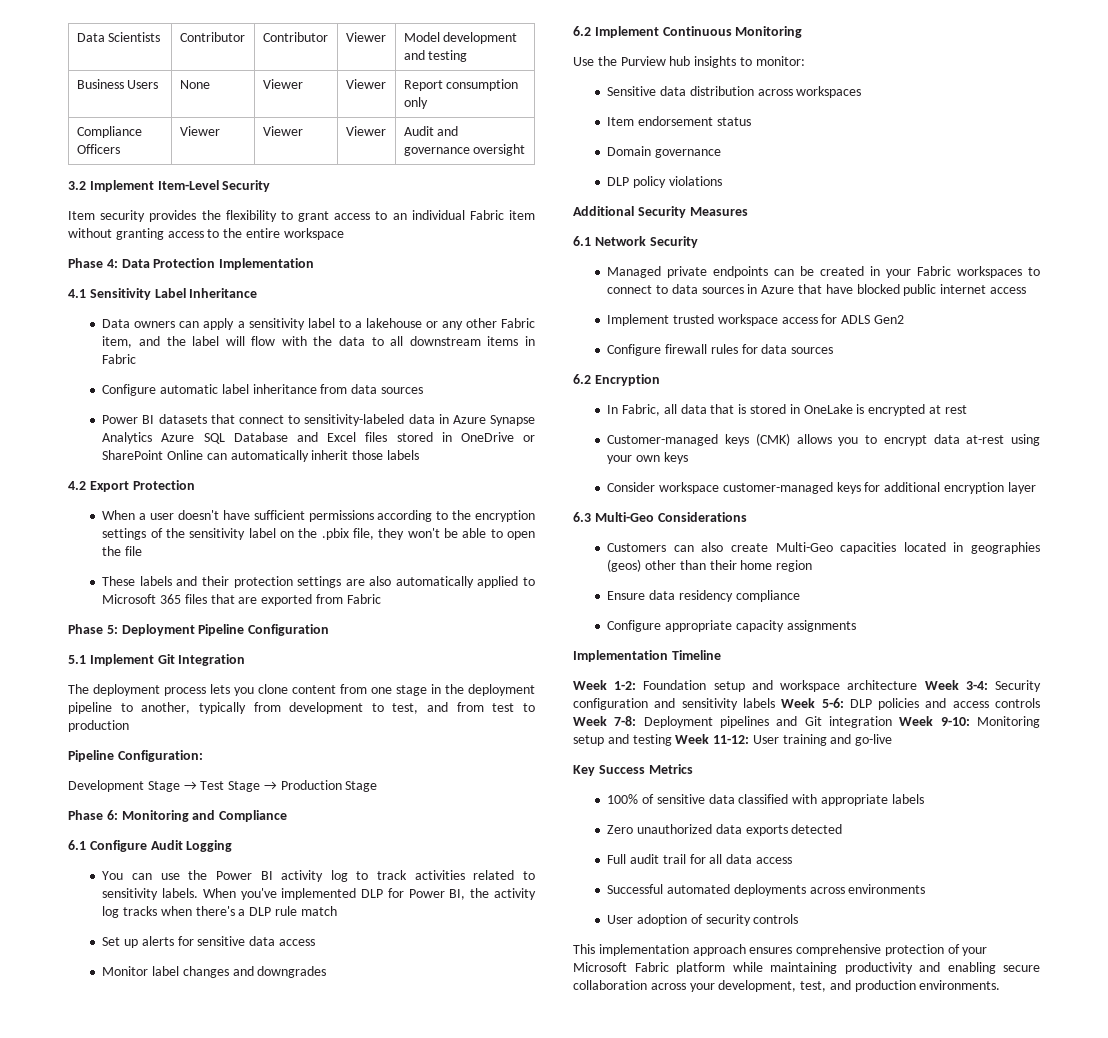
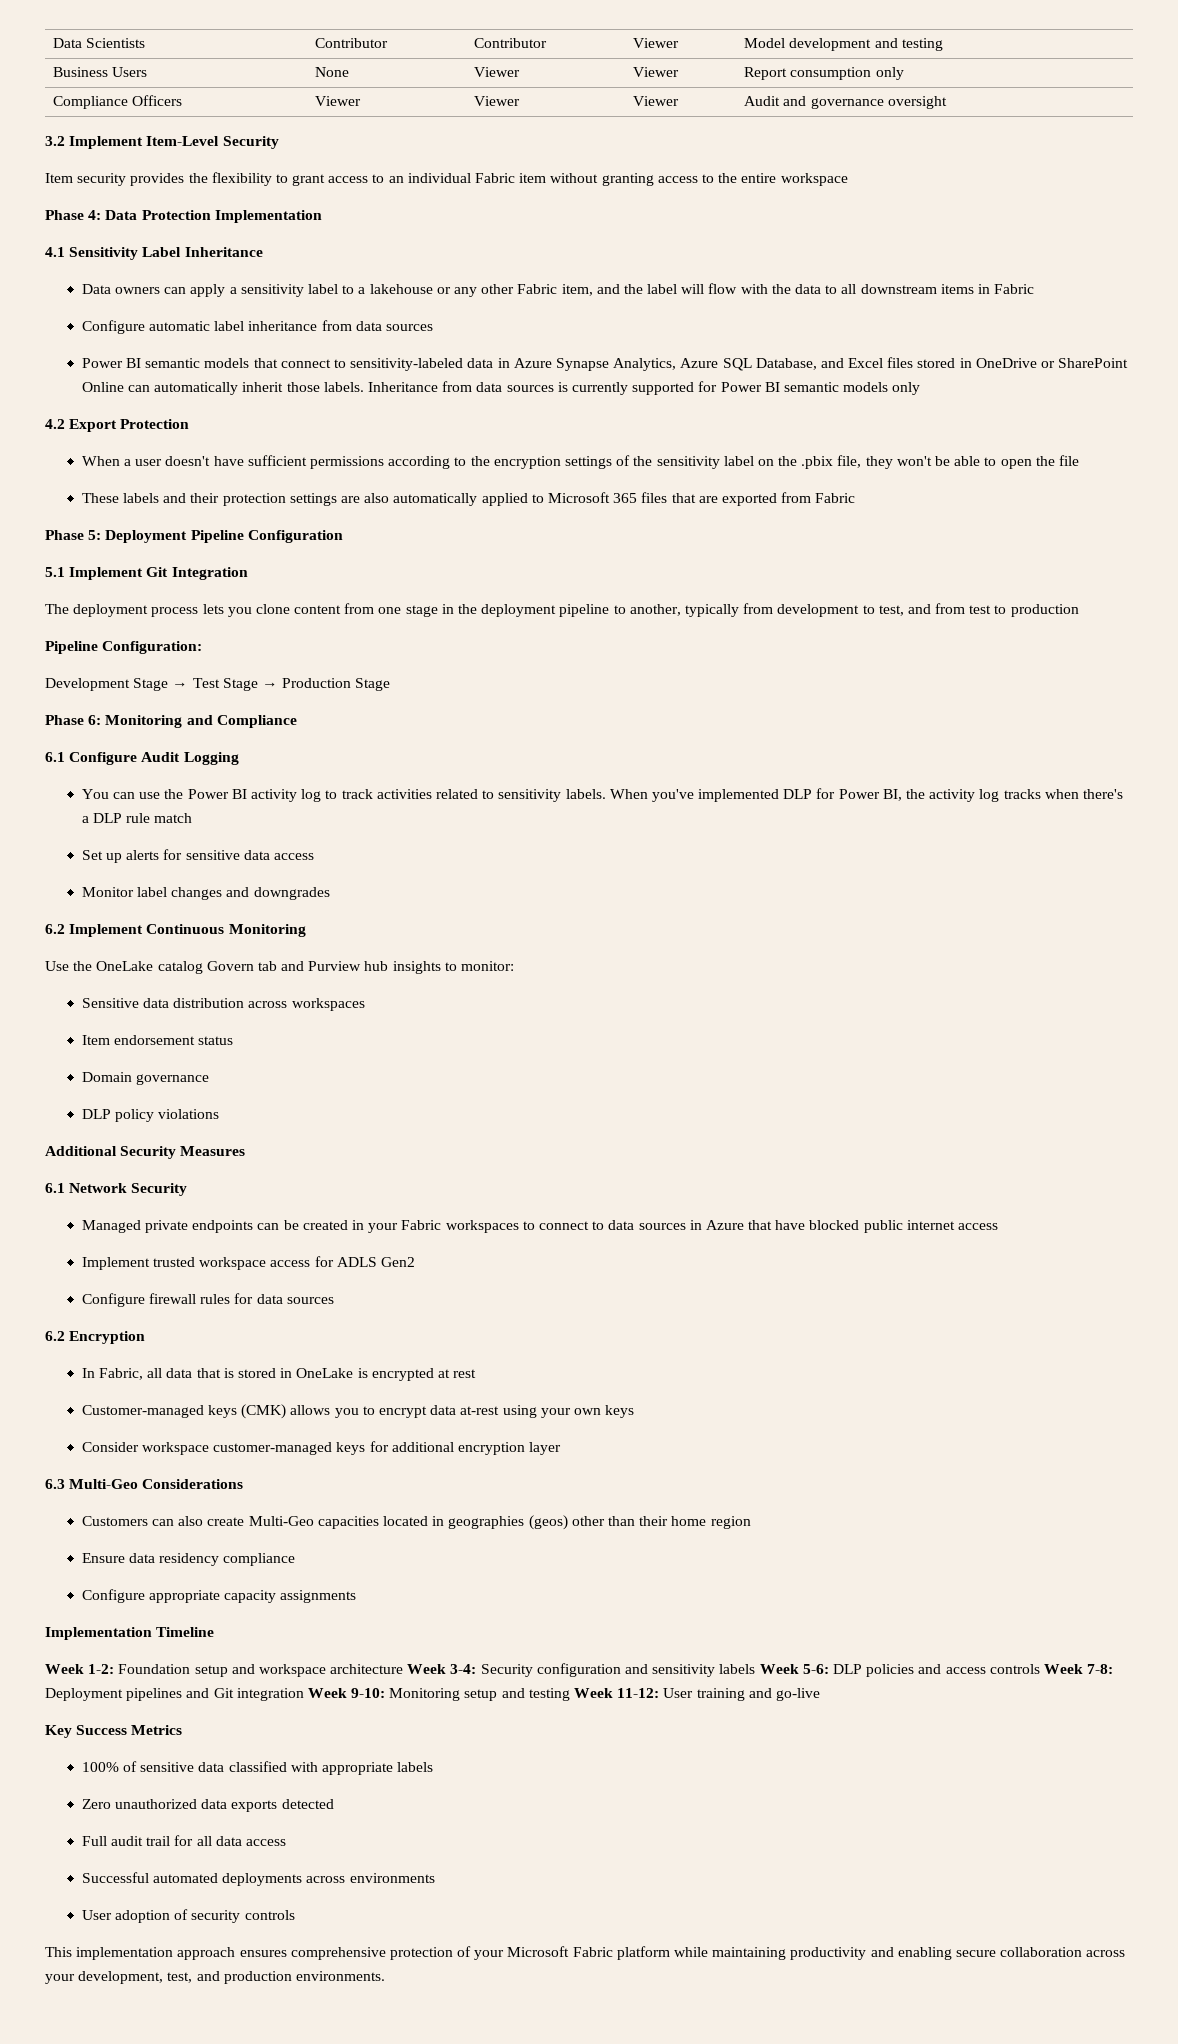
- Power BI datasets that connect to sensitivity-labeled data in Azure Synapse Analytics Azure SQL Database and Excel files stored in OneDrive or SharePoint Online can automatically inherit those labels
+ Power BI semantic models that connect to sensitivity-labeled data in Azure Synapse Analytics, Azure SQL Database, and Excel files stored in OneDrive or SharePoint Online can automatically inherit those labels. Inheritance from data sources is currently supported for Power BI semantic models only
- Use the Purview hub insights to monitor:
+ Use the OneLake catalog Govern tab and Purview hub insights to monitor:

